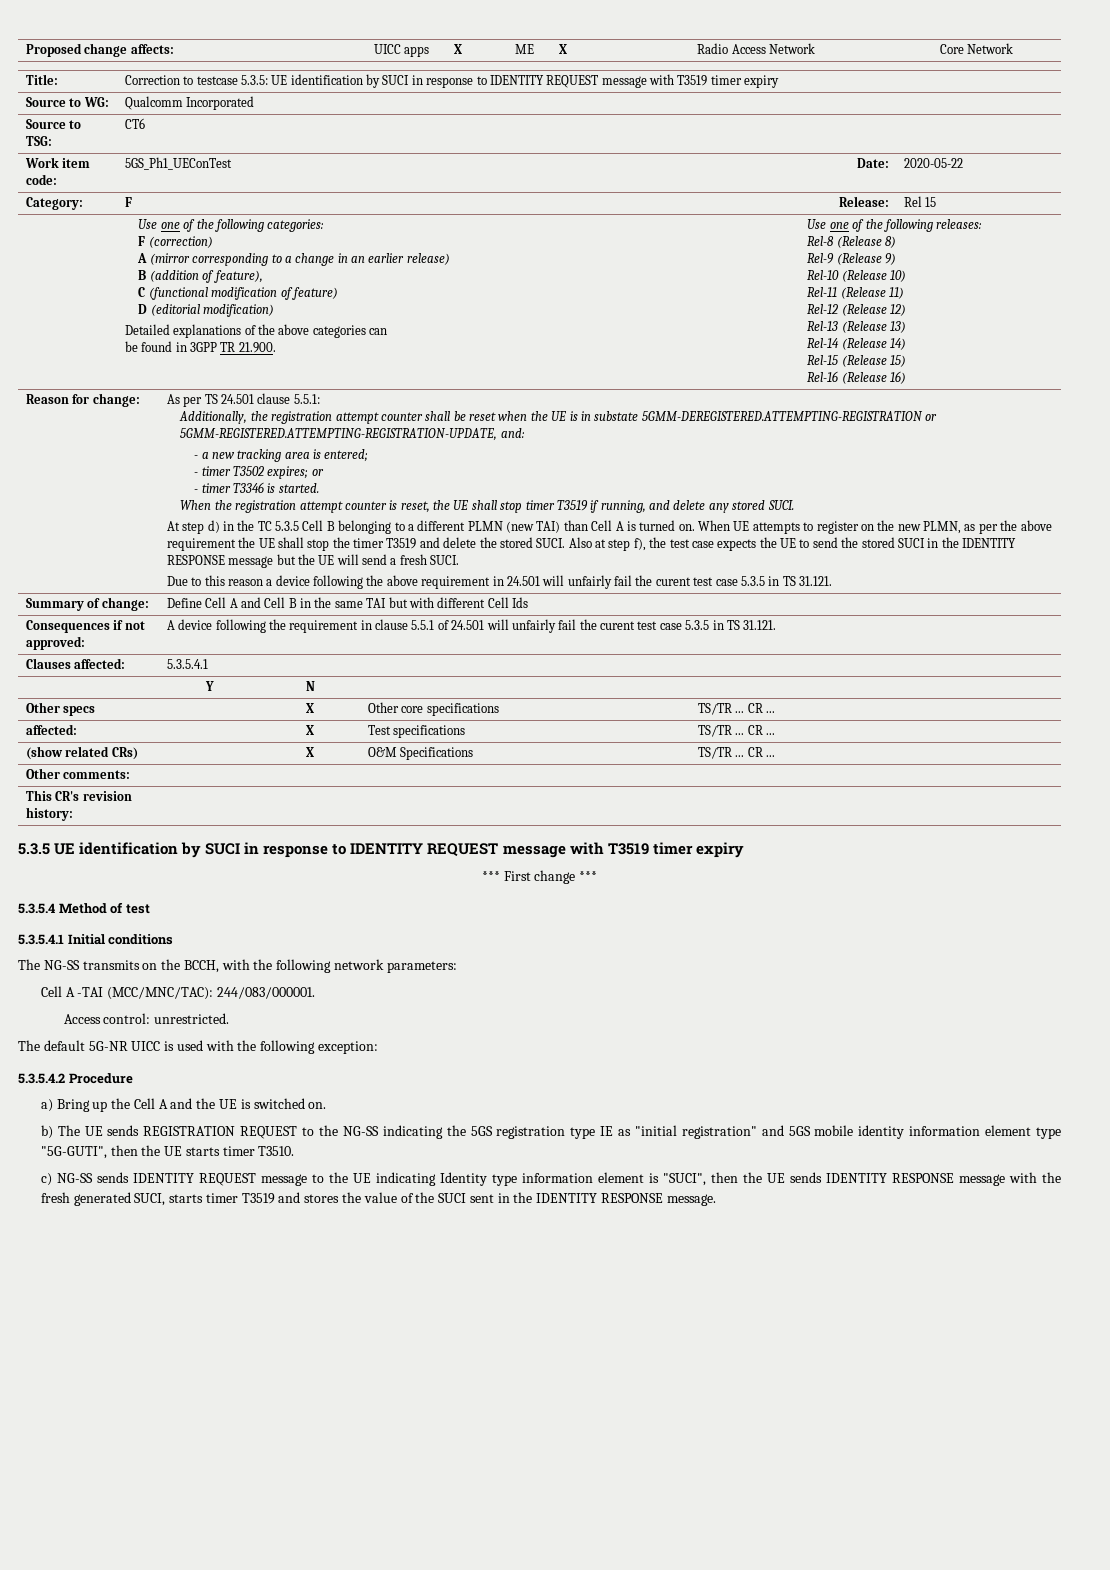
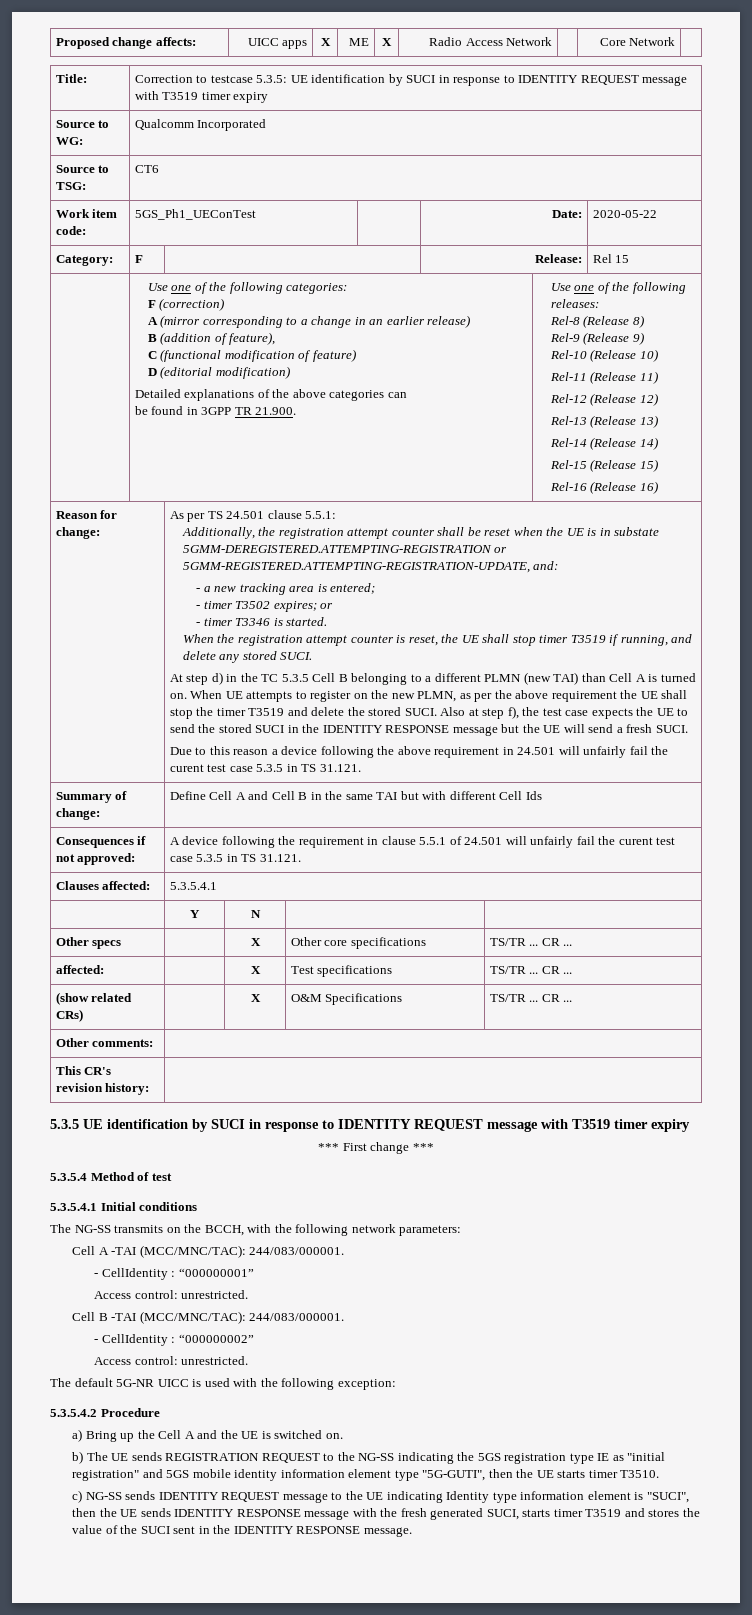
+ - CellIdentity : “000000001”
+ Access control: unrestricted.
+ Cell B -TAI (MCC/MNC/TAC): 244/083/000001.
+ - CellIdentity : “000000002”

